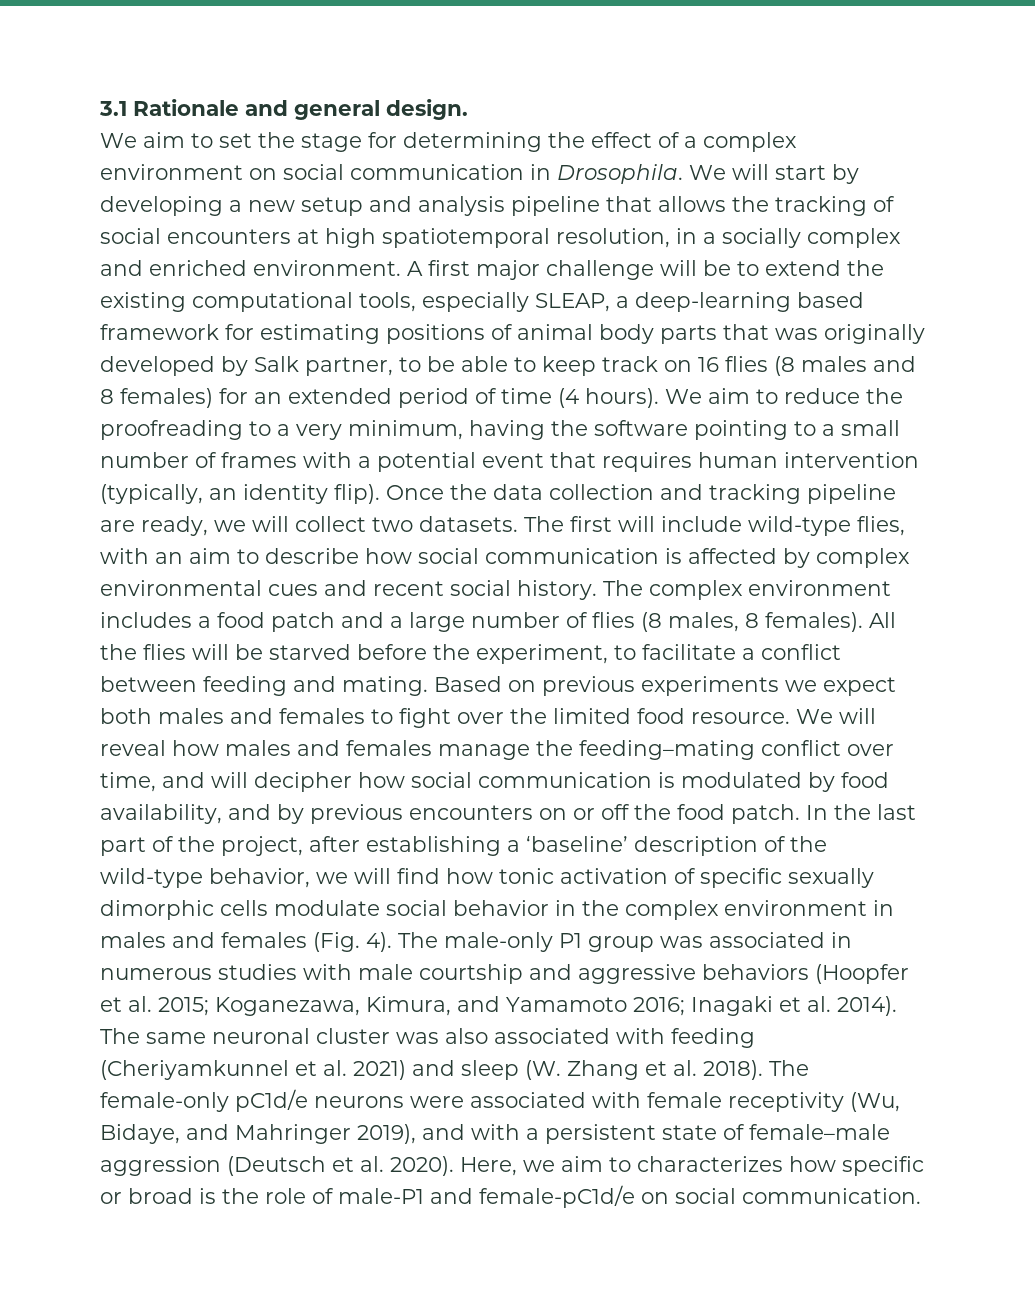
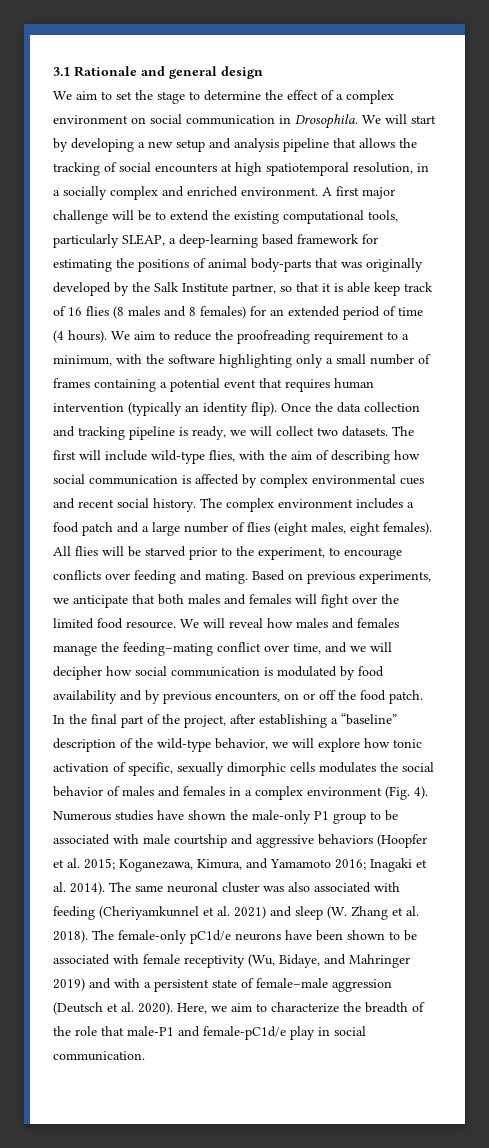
- 3.1 Rationale and general design.
+ 3.1 Rationale and general design
- We aim to set the stage for determining the effect of a complex environment on social communication in Drosophila.
+ We aim to set the stage to determine the effect of a complex environment on social communication in Drosophila.
- A first major challenge will be to extend the existing computational tools, especially SLEAP, a deep-learning based framework for estimating positions of animal body parts that was originally developed by Salk partner, to be able to keep track on 16 flies (8 males and 8 females) for an extended period of time (4 hours).
+ A first major challenge will be to extend the existing computational tools, particularly SLEAP, a deep-learning based framework for estimating the positions of animal body-parts that was originally developed by the Salk Institute partner, so that it is able keep track of 16 flies (8 males and 8 females) for an extended period of time (4 hours).
- We aim to reduce the proofreading to a very minimum, having the software pointing to a small number of frames with a potential event that requires human intervention (typically, an identity flip).
+ We aim to reduce the proofreading requirement to a minimum, with the software highlighting only a small number of frames containing a potential event that requires human intervention (typically an identity flip).
- Once the data collection and tracking pipeline are ready, we will collect two datasets.
+ Once the data collection and tracking pipeline is ready, we will collect two datasets.
- The first will include wild-type flies, with an aim to describe how social communication is affected by complex environmental cues and recent social history.
+ The first will include wild-type flies, with the aim of describing how social communication is affected by complex environmental cues and recent social history.
- The complex environment includes a food patch and a large number of flies (8 males, 8 females).
+ The complex environment includes a food patch and a large number of flies (eight males, eight females).
- All the flies will be starved before the experiment, to facilitate a conflict between feeding and mating.
+ All flies will be starved prior to the experiment, to encourage conflicts over feeding and mating.
- Based on previous experiments we expect both males and females to fight over the limited food resource.
+ Based on previous experiments, we anticipate that both males and females will fight over the limited food resource.
- We will reveal how males and females manage the feeding–mating conflict over time, and will decipher how social communication is modulated by food availability, and by previous encounters on or off the food patch.
+ We will reveal how males and females manage the feeding–mating conflict over time, and we will decipher how social communication is modulated by food availability and by previous encounters, on or off the food patch.
- In the last part of the project, after establishing a ‘baseline’ description of the wild-type behavior, we will find how tonic activation of specific sexually dimorphic cells modulate social behavior in the complex environment in males and females (Fig. 4). The male-only P1 group was associated in numerous studies with male courtship and aggressive behaviors (Hoopfer et al. 2015; Koganezawa, Kimura, and Yamamoto 2016; Inagaki et al. 2014).
+ In the final part of the project, after establishing a “baseline” description of the wild-type behavior, we will explore how tonic activation of specific, sexually dimorphic cells modulates the social behavior of males and females in a complex environment (Fig. 4). Numerous studies have shown the male-only P1 group to be associated with male courtship and aggressive behaviors (Hoopfer et al. 2015; Koganezawa, Kimura, and Yamamoto 2016; Inagaki et al. 2014).
- The female-only pC1d/e neurons were associated with female receptivity (Wu, Bidaye, and Mahringer 2019), and with a persistent state of female–male aggression (Deutsch et al. 2020).
+ The female-only pC1d/e neurons have been shown to be associated with female receptivity (Wu, Bidaye, and Mahringer 2019) and with a persistent state of female–male aggression (Deutsch et al. 2020).
- Here, we aim to characterizes how specific or broad is the role of male-P1 and female-pC1d/e on social communication.
+ Here, we aim to characterize the breadth of the role that male-P1 and female-pC1d/e play in social communication.

